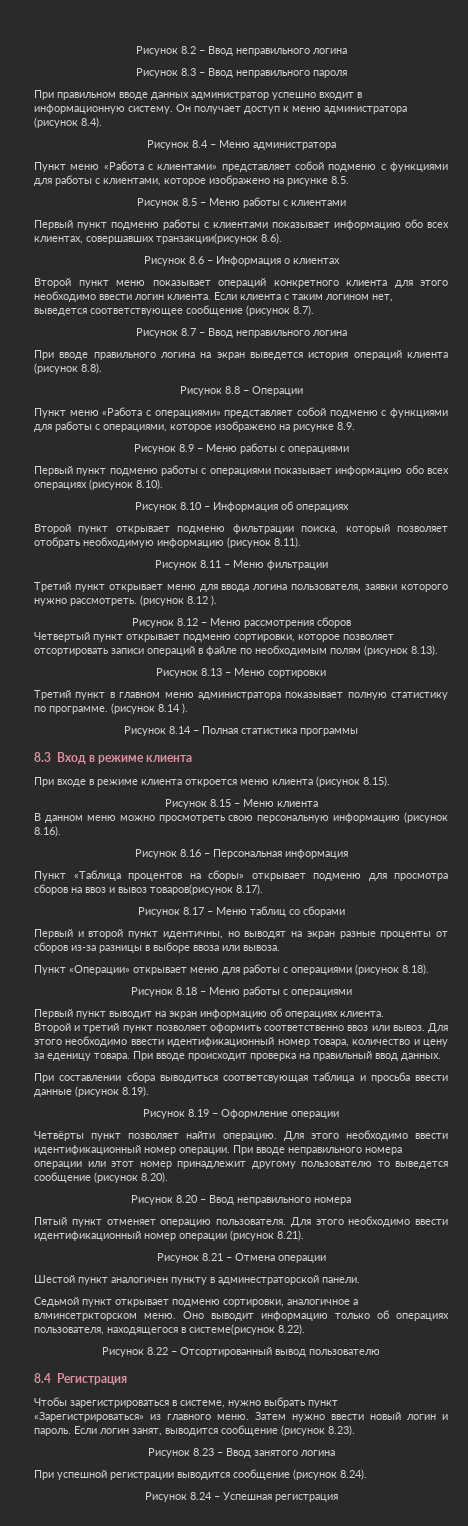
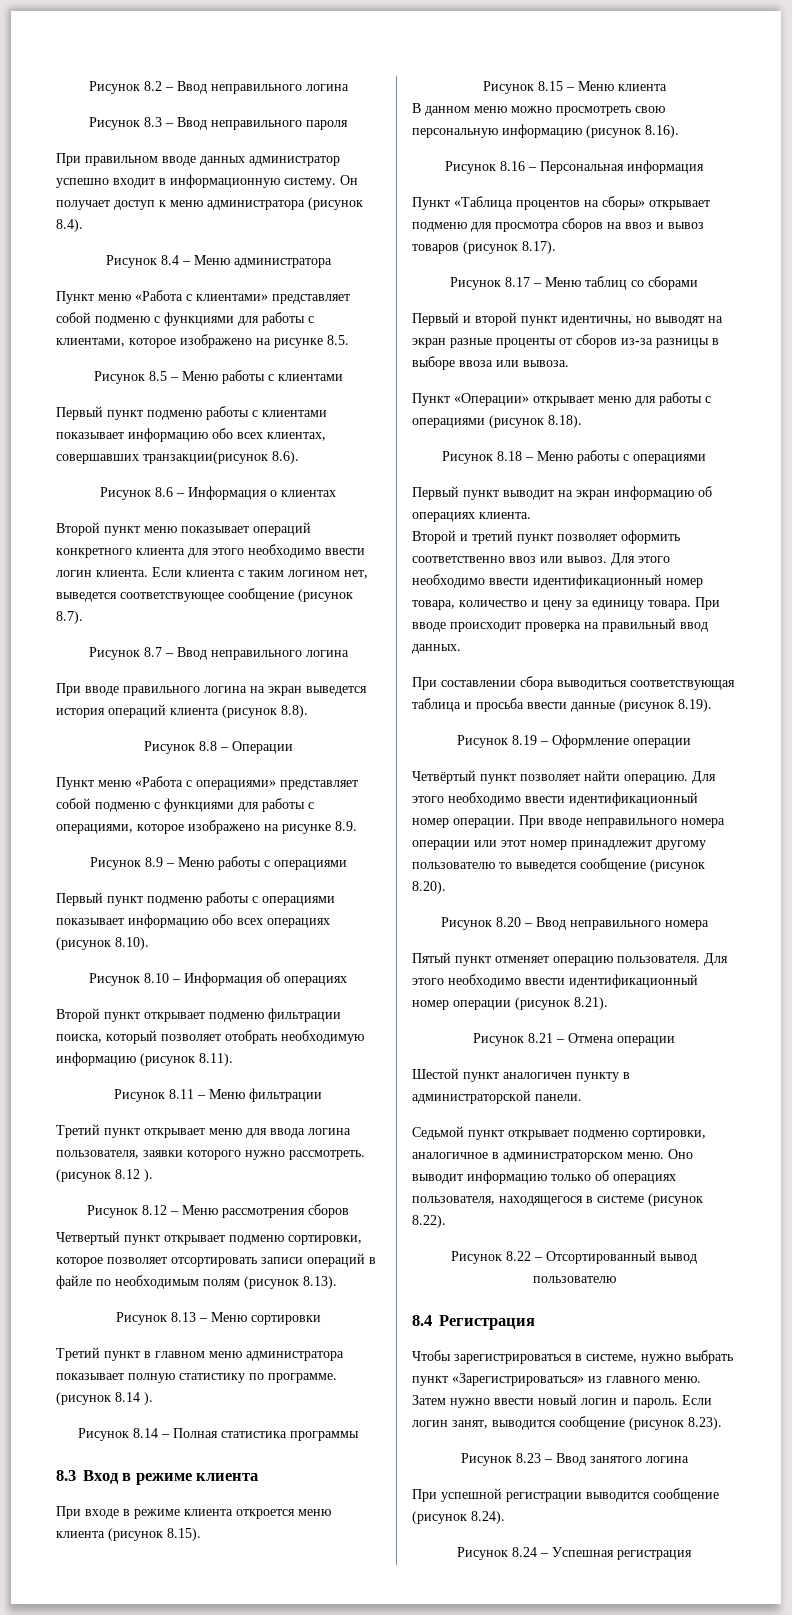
- Пункт «Таблица процентов на сборы» открывает подменю для просмотра сборов на ввоз и вывоз товаров(рисунок 8.17).
+ Пункт «Таблица процентов на сборы» открывает подменю для просмотра сборов на ввоз и вывоз товаров (рисунок 8.17).
- Для этого необходимо ввести идентификационный номер товара, количество и цену за еденицу товара.
+ Для этого необходимо ввести идентификационный номер товара, количество и цену за единицу товара.
- При составлении сбора выводиться соответсвующая таблица и просьба ввести данные (рисунок 8.19).
+ При составлении сбора выводиться соответствующая таблица и просьба ввести данные (рисунок 8.19).
- Четвёрты пункт позволяет найти операцию.
+ Четвёртый пункт позволяет найти операцию.
- Шестой пункт аналогичен пункту в админестраторской панели.
+ Шестой пункт аналогичен пункту в администраторской панели.
- Седьмой пункт открывает подменю сортировки, аналогичное а влминсетркторском меню.
+ Седьмой пункт открывает подменю сортировки, аналогичное в администраторском меню.
- Оно выводит информацию только об операциях пользователя, находящегося в системе(рисунок 8.22).
+ Оно выводит информацию только об операциях пользователя, находящегося в системе (рисунок 8.22).

